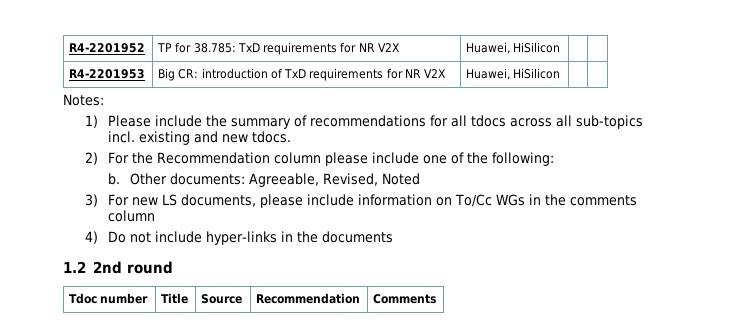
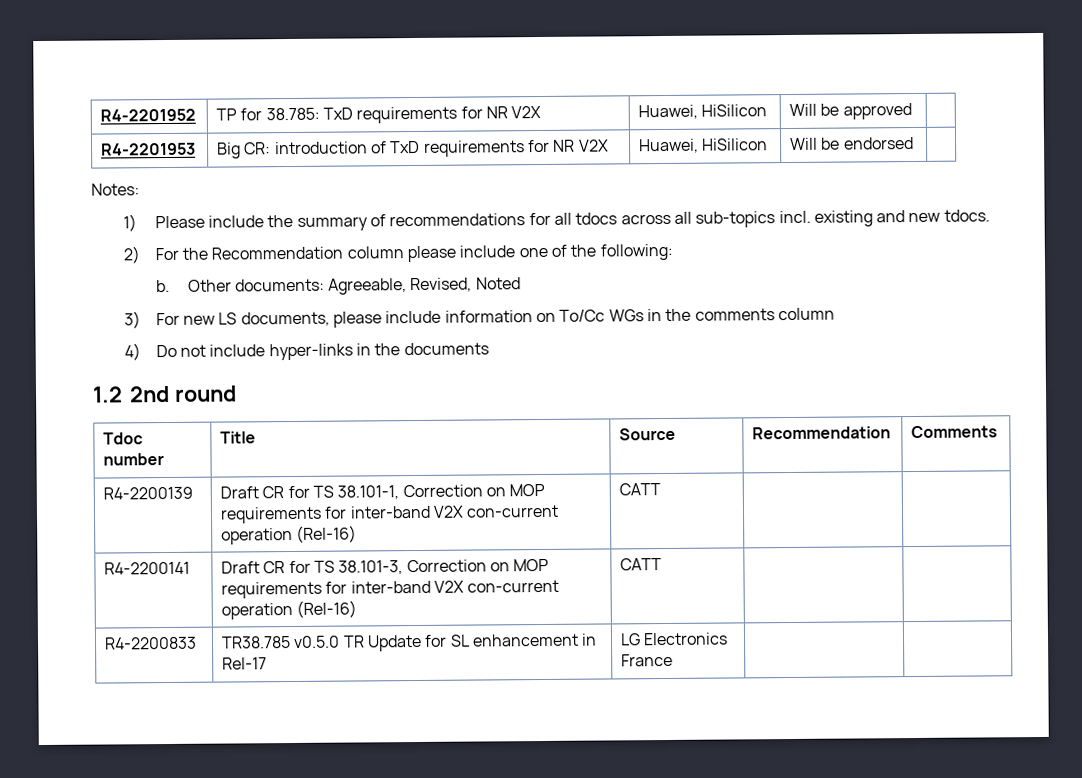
- R4-2201952 | TP for 38.785: TxD requirements for NR V2X | Huawei, HiSilicon | |
+ R4-2201952 | TP for 38.785: TxD requirements for NR V2X | Huawei, HiSilicon | Will be approved |
- R4-2201953 | Big CR: introduction of TxD requirements for NR V2X | Huawei, HiSilicon | |
+ R4-2201953 | Big CR: introduction of TxD requirements for NR V2X | Huawei, HiSilicon | Will be endorsed |
+ R4-2200139 | Draft CR for TS 38.101-1, Correction on MOP requirements for inter-band V2X con-current operation (Rel-16) | CATT | |
+ R4-2200141 | Draft CR for TS 38.101-3, Correction on MOP requirements for inter-band V2X con-current operation (Rel-16) | CATT | |
+ R4-2200833 | TR38.785 v0.5.0 TR Update for SL enhancement in Rel-17 | LG Electronics France | |

